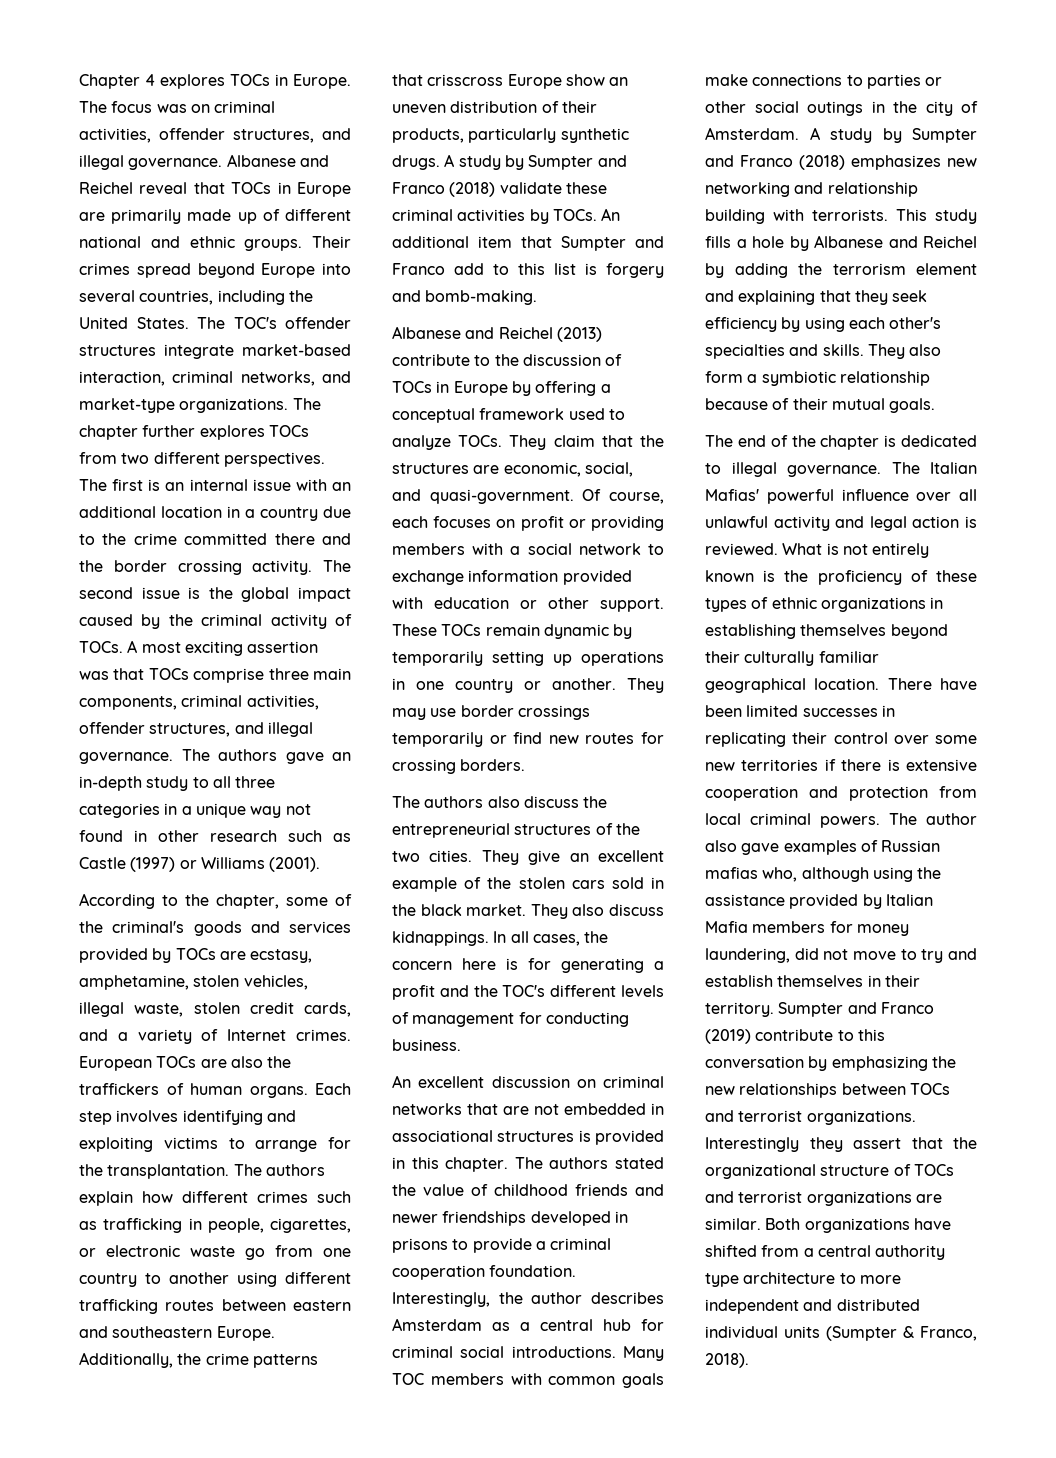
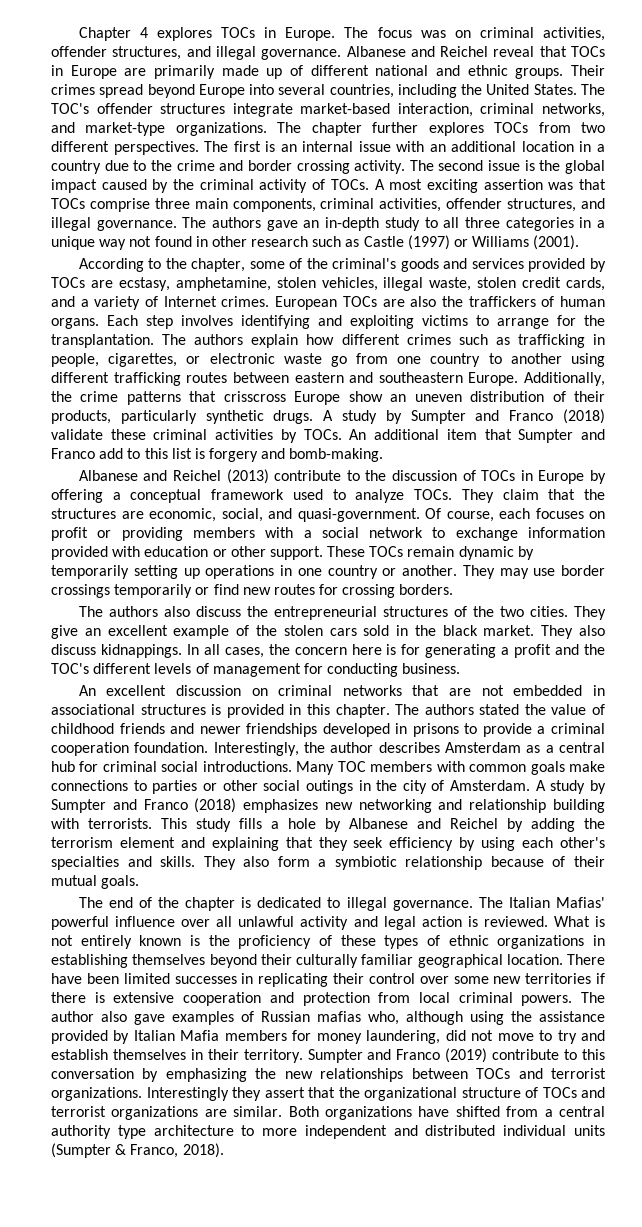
- The first is an internal issue with an additional location in a country due to the crime committed there and the border crossing activity.
+ The first is an internal issue with an additional location in a country due to the crime and border crossing activity.

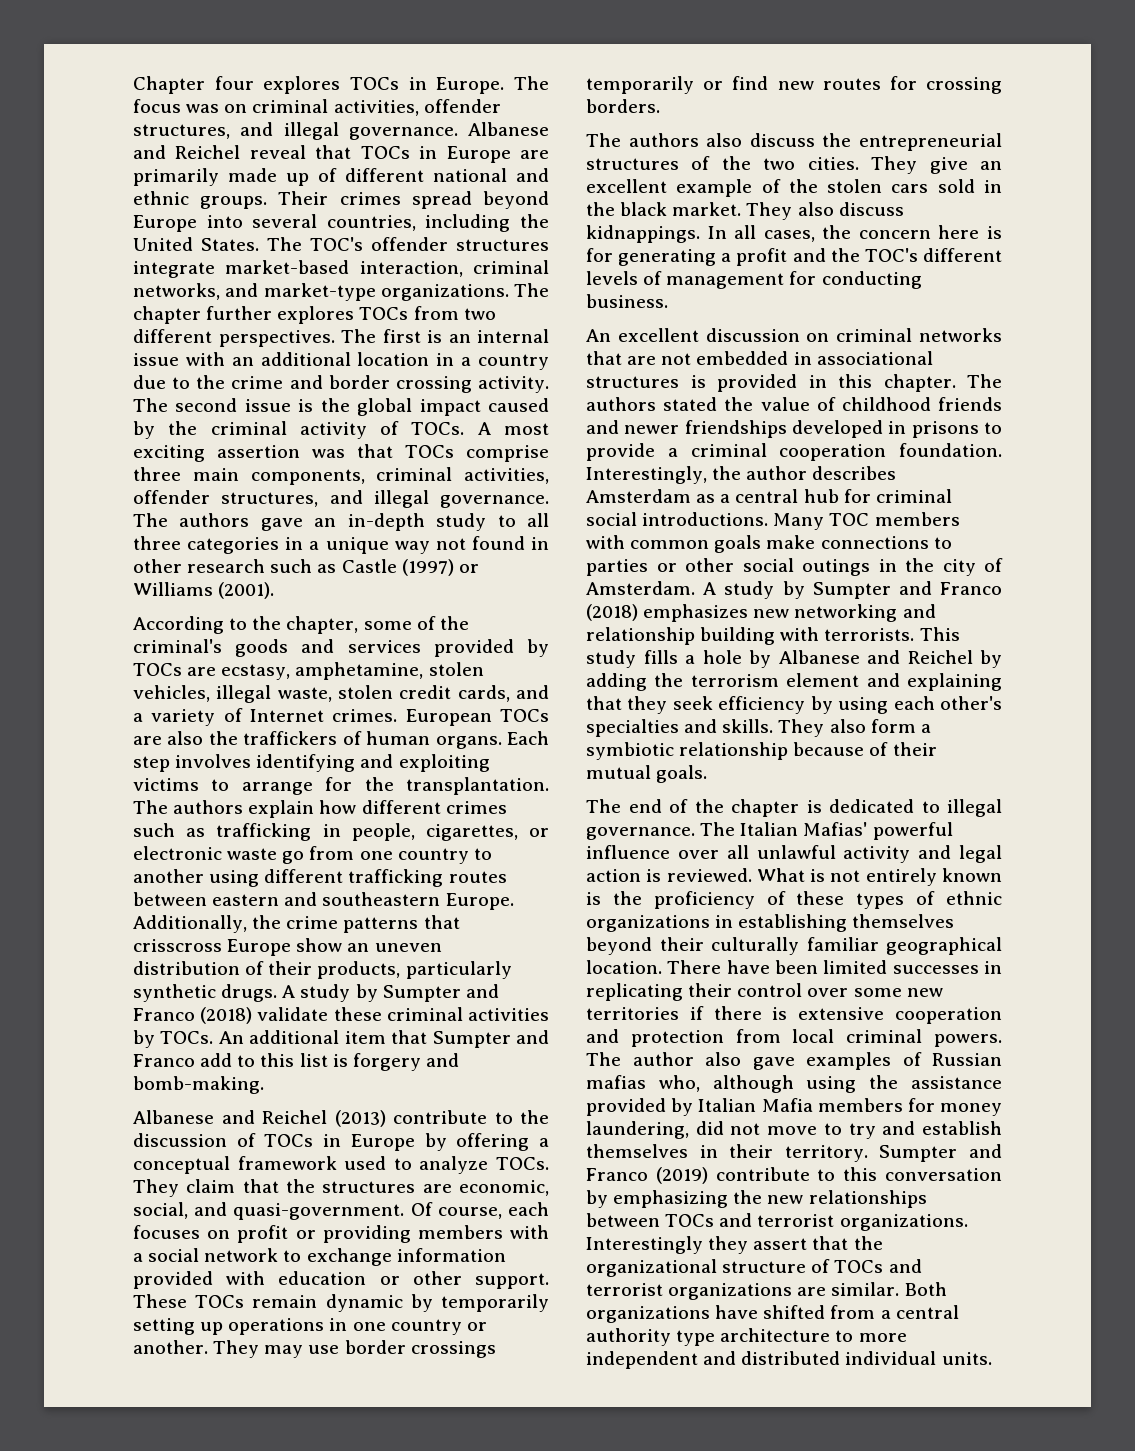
- Chapter 4 explores TOCs in Europe.
+ Chapter four explores TOCs in Europe.
- Both organizations have shifted from a central authority type architecture to more independent and distributed individual units (Sumpter & Franco, 2018).
+ Both organizations have shifted from a central authority type architecture to more independent and distributed individual units.

